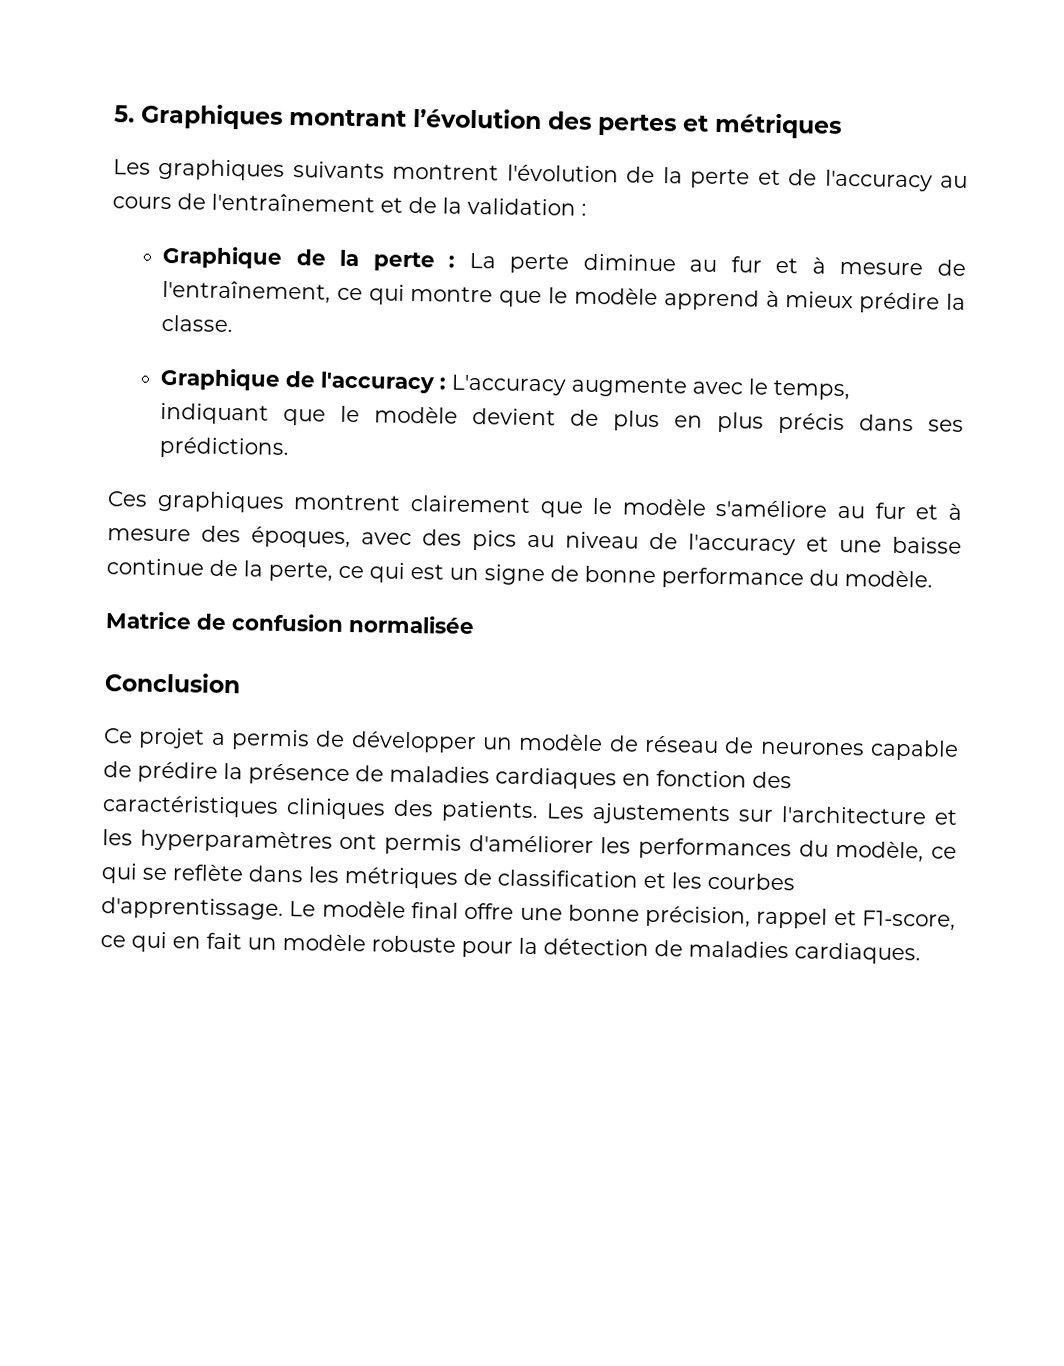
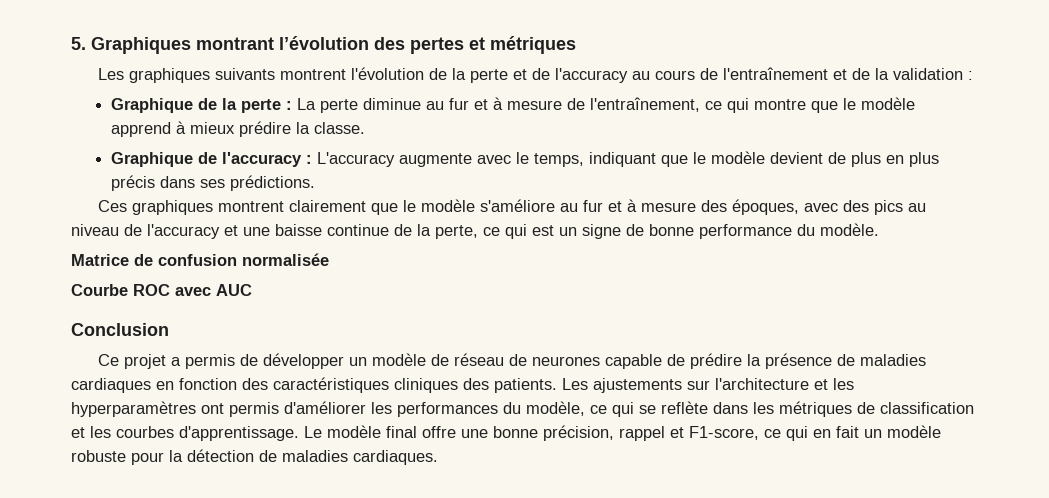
+ Courbe ROC avec AUC

